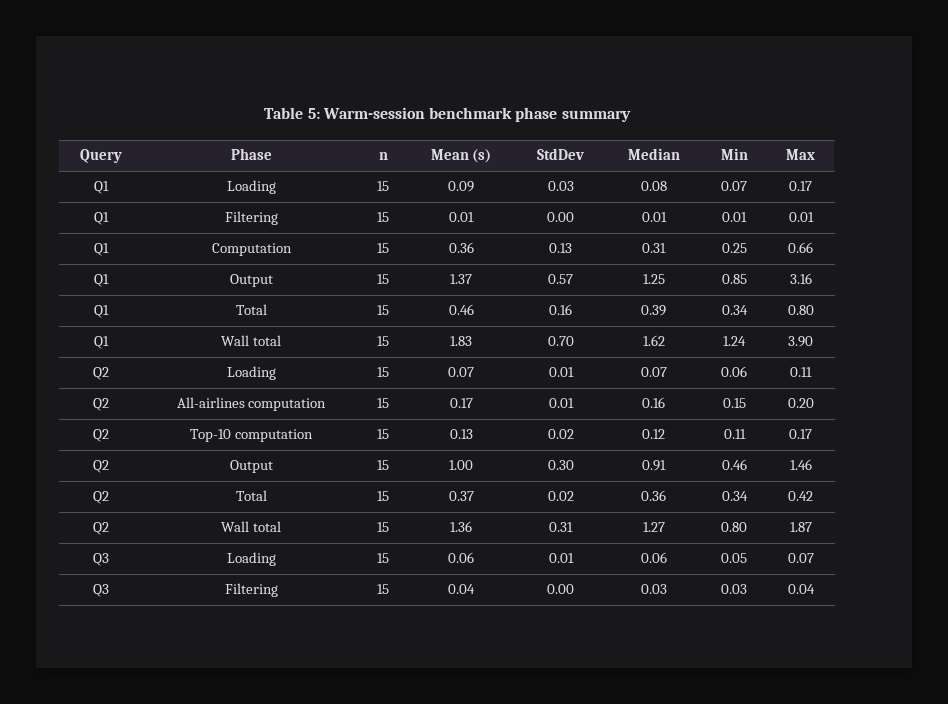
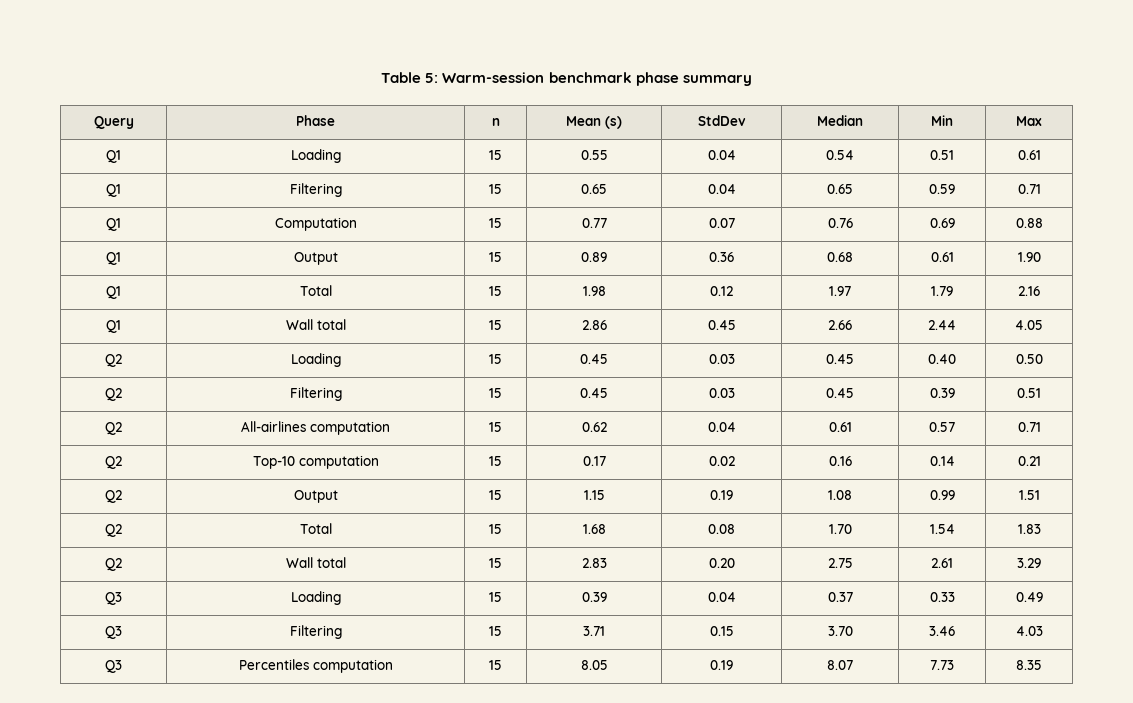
- Q1 | Loading | 15 | 0.09 | 0.03 | 0.08 | 0.07 | 0.17
- Q1 | Filtering | 15 | 0.01 | 0.00 | 0.01 | 0.01 | 0.01
- Q1 | Computation | 15 | 0.36 | 0.13 | 0.31 | 0.25 | 0.66
- Q1 | Output | 15 | 1.37 | 0.57 | 1.25 | 0.85 | 3.16
- Q1 | Total | 15 | 0.46 | 0.16 | 0.39 | 0.34 | 0.80
- Q1 | Wall total | 15 | 1.83 | 0.70 | 1.62 | 1.24 | 3.90
- Q2 | Loading | 15 | 0.07 | 0.01 | 0.07 | 0.06 | 0.11
+ Q1 | Loading | 15 | 0.55 | 0.04 | 0.54 | 0.51 | 0.61
+ Q1 | Filtering | 15 | 0.65 | 0.04 | 0.65 | 0.59 | 0.71
+ Q1 | Computation | 15 | 0.77 | 0.07 | 0.76 | 0.69 | 0.88
+ Q1 | Output | 15 | 0.89 | 0.36 | 0.68 | 0.61 | 1.90
+ Q1 | Total | 15 | 1.98 | 0.12 | 1.97 | 1.79 | 2.16
+ Q1 | Wall total | 15 | 2.86 | 0.45 | 2.66 | 2.44 | 4.05
+ Q2 | Loading | 15 | 0.45 | 0.03 | 0.45 | 0.40 | 0.50
+ Q2 | Filtering | 15 | 0.45 | 0.03 | 0.45 | 0.39 | 0.51
- Q2 | All-airlines computation | 15 | 0.17 | 0.01 | 0.16 | 0.15 | 0.20
+ Q2 | All-airlines computation | 15 | 0.62 | 0.04 | 0.61 | 0.57 | 0.71
- Q2 | Top-10 computation | 15 | 0.13 | 0.02 | 0.12 | 0.11 | 0.17
+ Q2 | Top-10 computation | 15 | 0.17 | 0.02 | 0.16 | 0.14 | 0.21
- Q2 | Output | 15 | 1.00 | 0.30 | 0.91 | 0.46 | 1.46
- Q2 | Total | 15 | 0.37 | 0.02 | 0.36 | 0.34 | 0.42
- Q2 | Wall total | 15 | 1.36 | 0.31 | 1.27 | 0.80 | 1.87
- Q3 | Loading | 15 | 0.06 | 0.01 | 0.06 | 0.05 | 0.07
- Q3 | Filtering | 15 | 0.04 | 0.00 | 0.03 | 0.03 | 0.04
+ Q2 | Output | 15 | 1.15 | 0.19 | 1.08 | 0.99 | 1.51
+ Q2 | Total | 15 | 1.68 | 0.08 | 1.70 | 1.54 | 1.83
+ Q2 | Wall total | 15 | 2.83 | 0.20 | 2.75 | 2.61 | 3.29
+ Q3 | Loading | 15 | 0.39 | 0.04 | 0.37 | 0.33 | 0.49
+ Q3 | Filtering | 15 | 3.71 | 0.15 | 3.70 | 3.46 | 4.03
+ Q3 | Percentiles computation | 15 | 8.05 | 0.19 | 8.07 | 7.73 | 8.35

